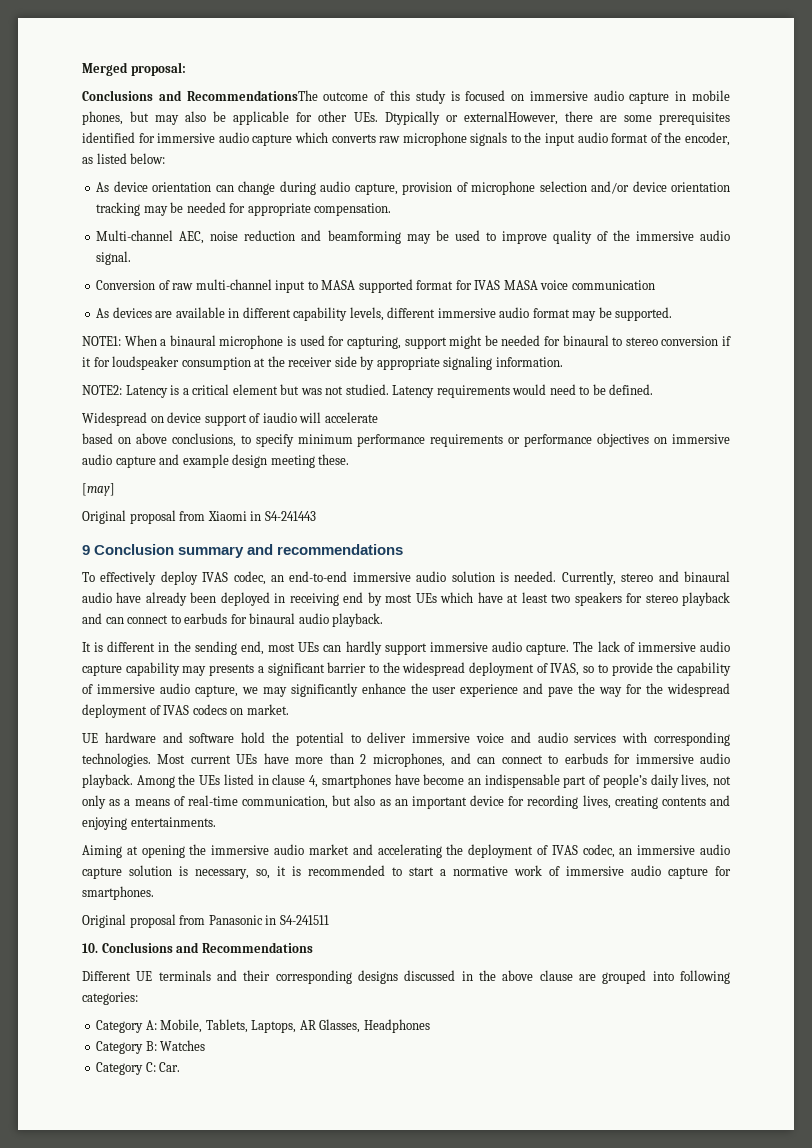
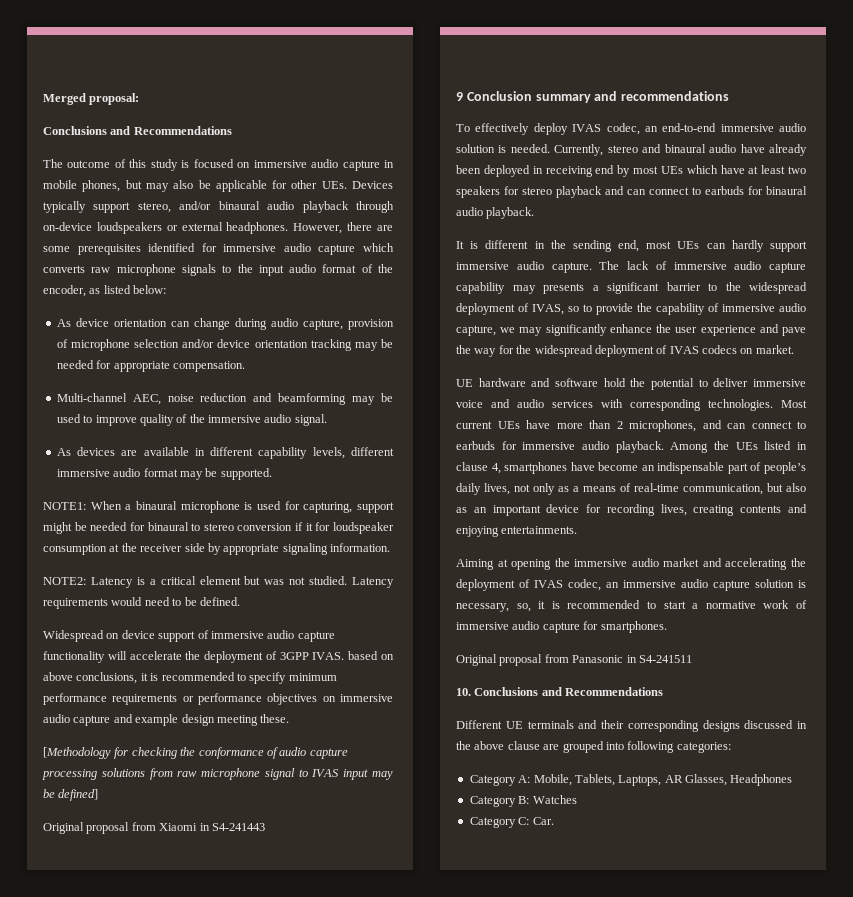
  Merged proposal:
- Conclusions and RecommendationsThe outcome of this study is focused on immersive audio capture in mobile phones, but may also be applicable for other UEs. Dtypically or externalHowever, there are some prerequisites identified for immersive audio capture which converts raw microphone signals to the input audio format of the encoder, as listed below:
+ Conclusions and Recommendations
+ The outcome of this study is focused on immersive audio capture in mobile phones, but may also be applicable for other UEs. Devices typically support stereo, and/or binaural audio playback through on-device loudspeakers or external headphones. However, there are some prerequisites identified for immersive audio capture which converts raw microphone signals to the input audio format of the encoder, as listed below:
- Conversion of raw multi-channel input to MASA supported format for IVAS MASA voice communication
- Widespread on device support of iaudio will accelerate
- based on above conclusions, to specify minimum performance requirements or performance objectives on immersive audio capture and example design meeting these.
+ Widespread on device support of immersive audio capture functionality will accelerate the deployment of 3GPP IVAS. based on above conclusions, it is recommended to specify minimum performance requirements or performance objectives on immersive audio capture and example design meeting these.
- [may]
+ [Methodology for checking the conformance of audio capture processing solutions from raw microphone signal to IVAS input may be defined]

